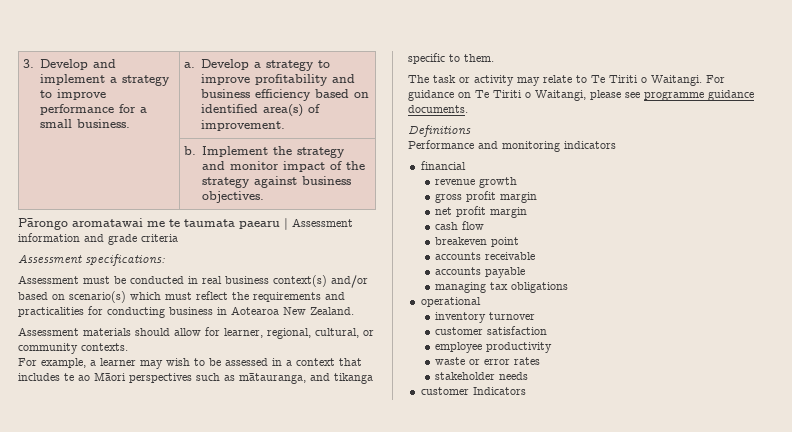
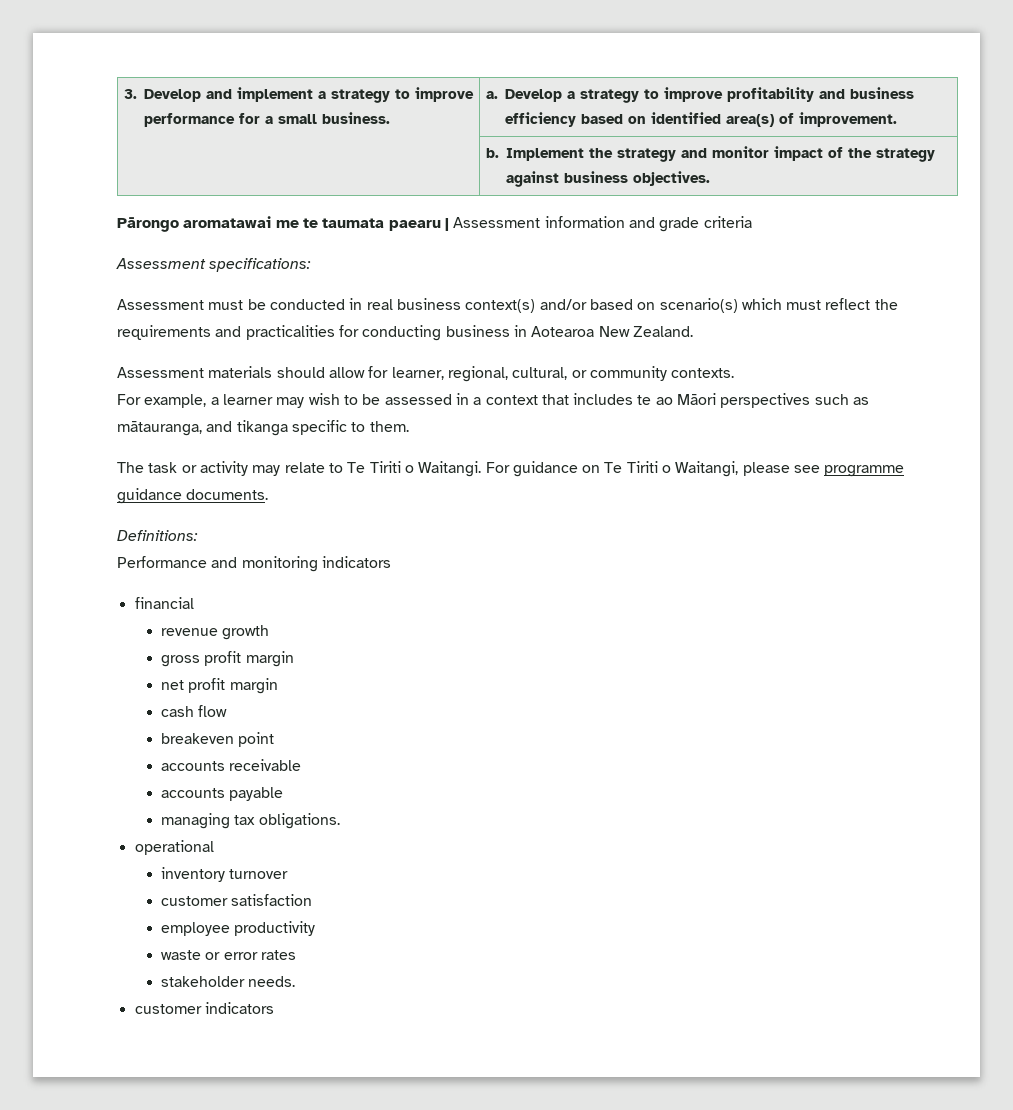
- Definitions
+ Definitions:
- managing tax obligations
+ managing tax obligations.
- stakeholder needs
- customer Indicators
+ stakeholder needs.
+ customer indicators

